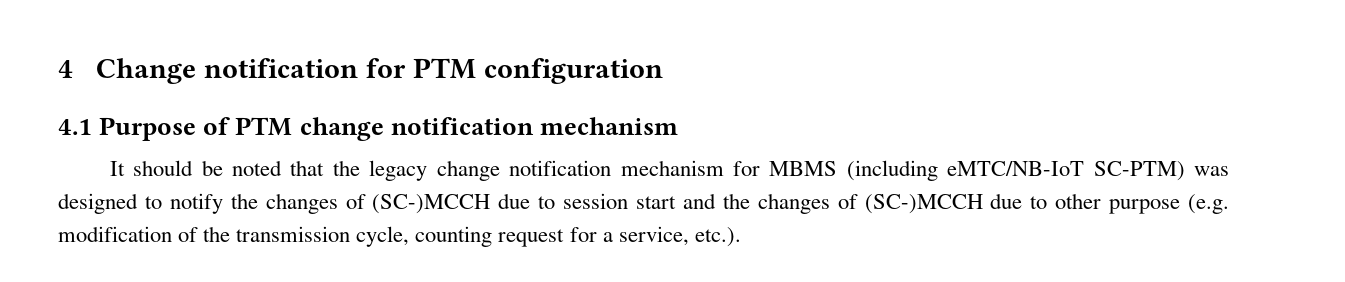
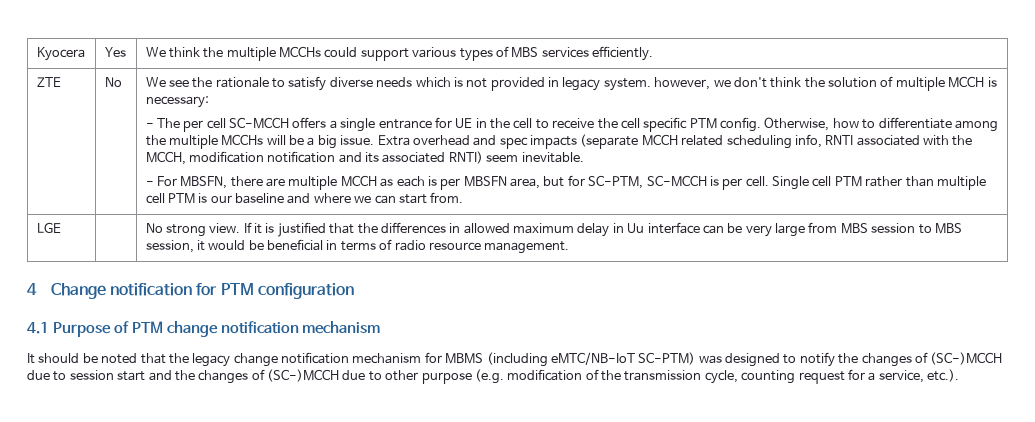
+ Kyocera | Yes | We think the multiple MCCHs could support various types of MBS services efficiently.
+ ZTE | No | We see the rationale to satisfy diverse needs which is not provided in legacy system. however, we don't think the solution of multiple MCCH is necessary:
+ - The per cell SC-MCCH offers a single entrance for UE in the cell to receive the cell specific PTM config. Otherwise, how to differentiate among the multiple MCCHs will be a big issue. Extra overhead and spec impacts (separate MCCH related scheduling info, RNTI associated with the MCCH, modification notification and its associated RNTI) seem inevitable.
+ - For MBSFN, there are multiple MCCH as each is per MBSFN area, but for SC-PTM, SC-MCCH is per cell. Single cell PTM rather than multiple cell PTM is our baseline and where we can start from.
+ LGE | | No strong view. If it is justified that the differences in allowed maximum delay in Uu interface can be very large from MBS session to MBS session, it would be beneficial in terms of radio resource management.

